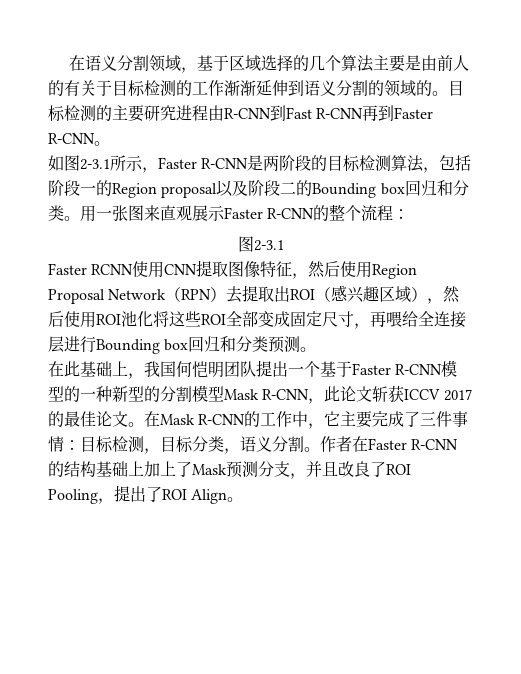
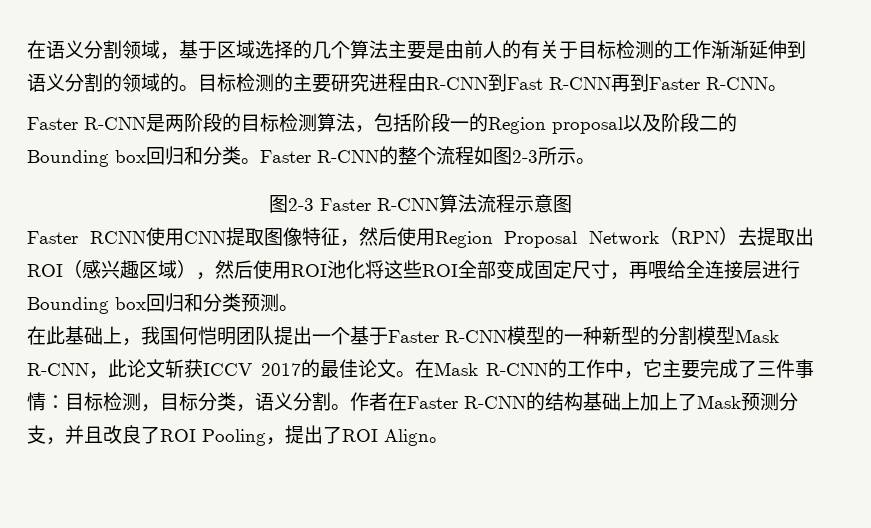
- 如图2-3.1所示，Faster R-CNN是两阶段的目标检测算法，包括阶段一的Region proposal以及阶段二的Bounding box回归和分类。
+ Faster R-CNN是两阶段的目标检测算法，包括阶段一的Region proposal以及阶段二的Bounding box回归和分类。
- 用一张图来直观展示Faster R-CNN的整个流程：
- 图2-3.1
+ Faster R-CNN的整个流程如图2-3所示。
+ 图2-3 Faster R-CNN算法流程示意图

